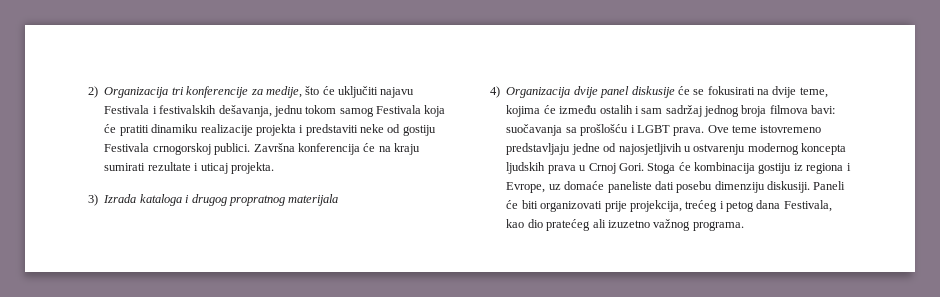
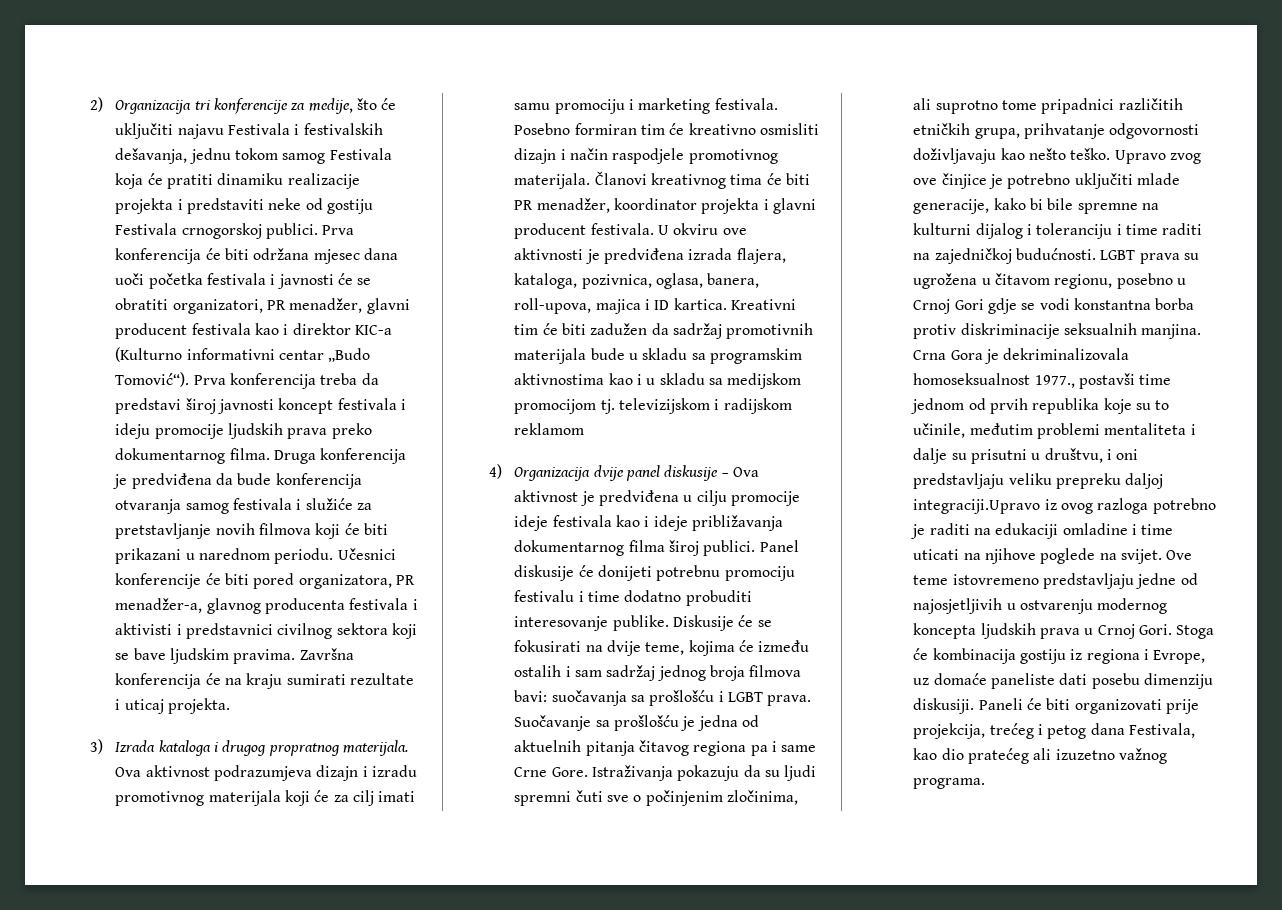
+ Prva konferencija će biti održana mjesec dana uoči početka festivala i javnosti će se obratiti organizatori, PR menadžer, glavni producent festivala kao i direktor KIC-a (Kulturno informativni centar „Budo Tomović“). Prva konferencija treba da predstavi široj javnosti koncept festivala i ideju promocije ljudskih prava preko dokumentarnog filma. Druga konferencija je predviđena da bude konferencija otvaranja samog festivala i služiće za pretstavljanje novih filmova koji će biti prikazani u narednom periodu. Učesnici konferencije će biti pored organizatora, PR menadžer-a, glavnog producenta festivala i aktivisti i predstavnici civilnog sektora koji se bave ljudskim pravima.
- 3) Izrada kataloga i drugog propratnog materijala
+ 3) Izrada kataloga i drugog propratnog materijala. Ova aktivnost podrazumjeva dizajn i izradu promotivnog materijala koji će za cilj imati samu promociju i marketing festivala. Posebno formiran tim će kreativno osmisliti dizajn i način raspodjele promotivnog materijala. Članovi kreativnog tima će biti PR menadžer, koordinator projekta i glavni producent festivala. U okviru ove aktivnosti je predviđena izrada flajera, kataloga, pozivnica, oglasa, banera, roll-upova, majica i ID kartica. Kreativni tim će biti zadužen da sadržaj promotivnih materijala bude u skladu sa programskim aktivnostima kao i u skladu sa medijskom promocijom tj. televizijskom i radijskom reklamom
- 4) Organizacija dvije panel diskusije će se fokusirati na dvije teme, kojima će između ostalih i sam sadržaj jednog broja filmova bavi: suočavanja sa prošlošću i LGBT prava.
+ 4) Organizacija dvije panel diskusije – Ova aktivnost je predviđena u cilju promocije ideje festivala kao i ideje približavanja dokumentarnog filma široj publici. Panel diskusije će donijeti potrebnu promociju festivalu i time dodatno probuditi interesovanje publike. Diskusije će se fokusirati na dvije teme, kojima će između ostalih i sam sadržaj jednog broja filmova bavi: suočavanja sa prošlošću i LGBT prava.
+ Suočavanje sa prošlošću je jedna od aktuelnih pitanja čitavog regiona pa i same Crne Gore. Istraživanja pokazuju da su ljudi spremni čuti sve o počinjenim zločinima, ali suprotno tome pripadnici različitih etničkih grupa, prihvatanje odgovornosti doživljavaju kao nešto teško. Upravo zvog ove činjice je potrebno uključiti mlade generacije, kako bi bile spremne na kulturni dijalog i toleranciju i time raditi na zajedničkoj budućnosti. LGBT prava su ugrožena u čitavom regionu, posebno u Crnoj Gori gdje se vodi konstantna borba protiv diskriminacije seksualnih manjina. Crna Gora je dekriminalizovala homoseksualnost 1977., postavši time jednom od prvih republika koje su to učinile, međutim problemi mentaliteta i dalje su prisutni u društvu, i oni predstavljaju veliku prepreku daljoj integraciji.Upravo iz ovog razloga potrebno je raditi na edukaciji omladine i time uticati na njihove poglede na svijet.

